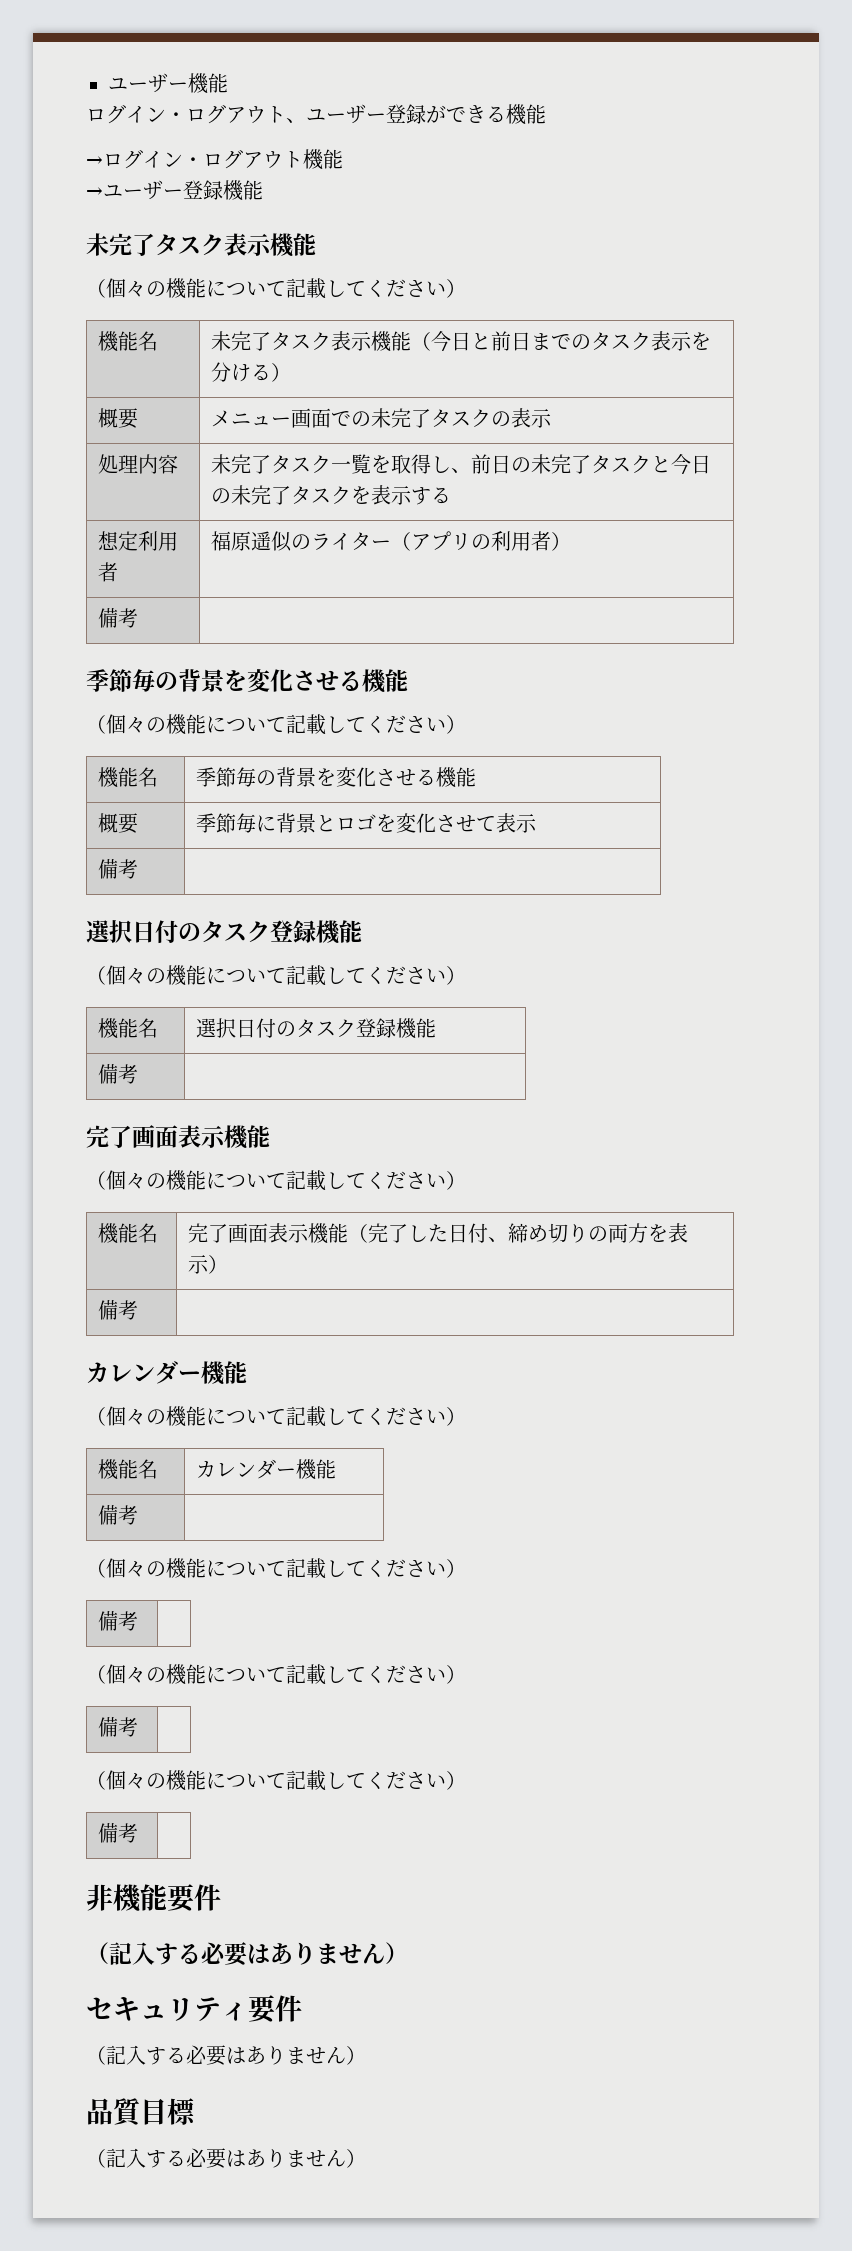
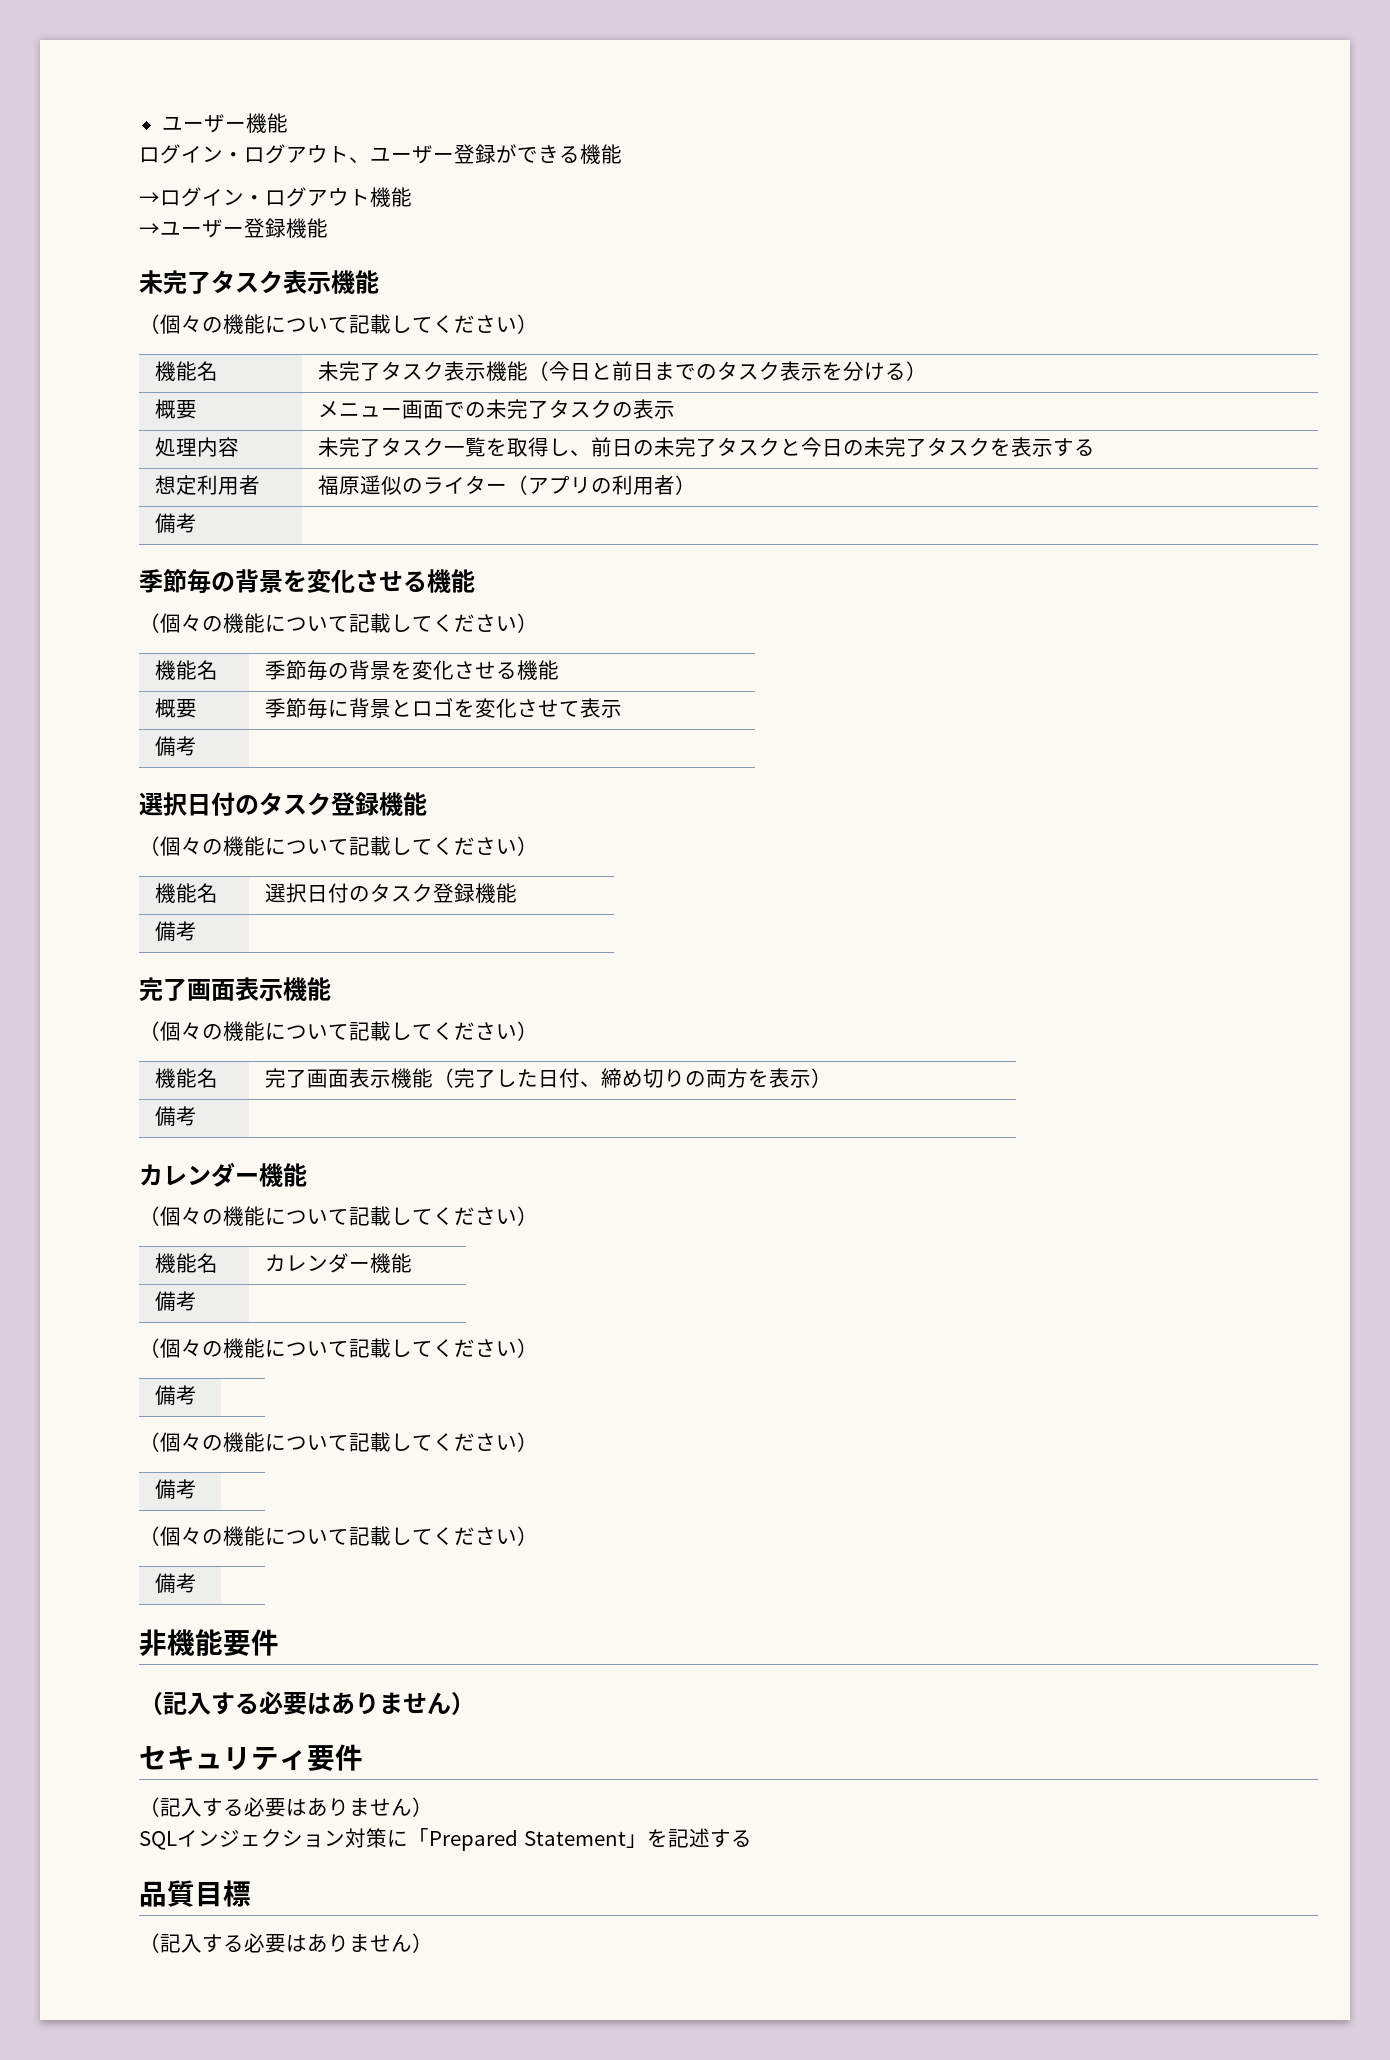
+ SQLインジェクション対策に「Prepared Statement」を記述する

